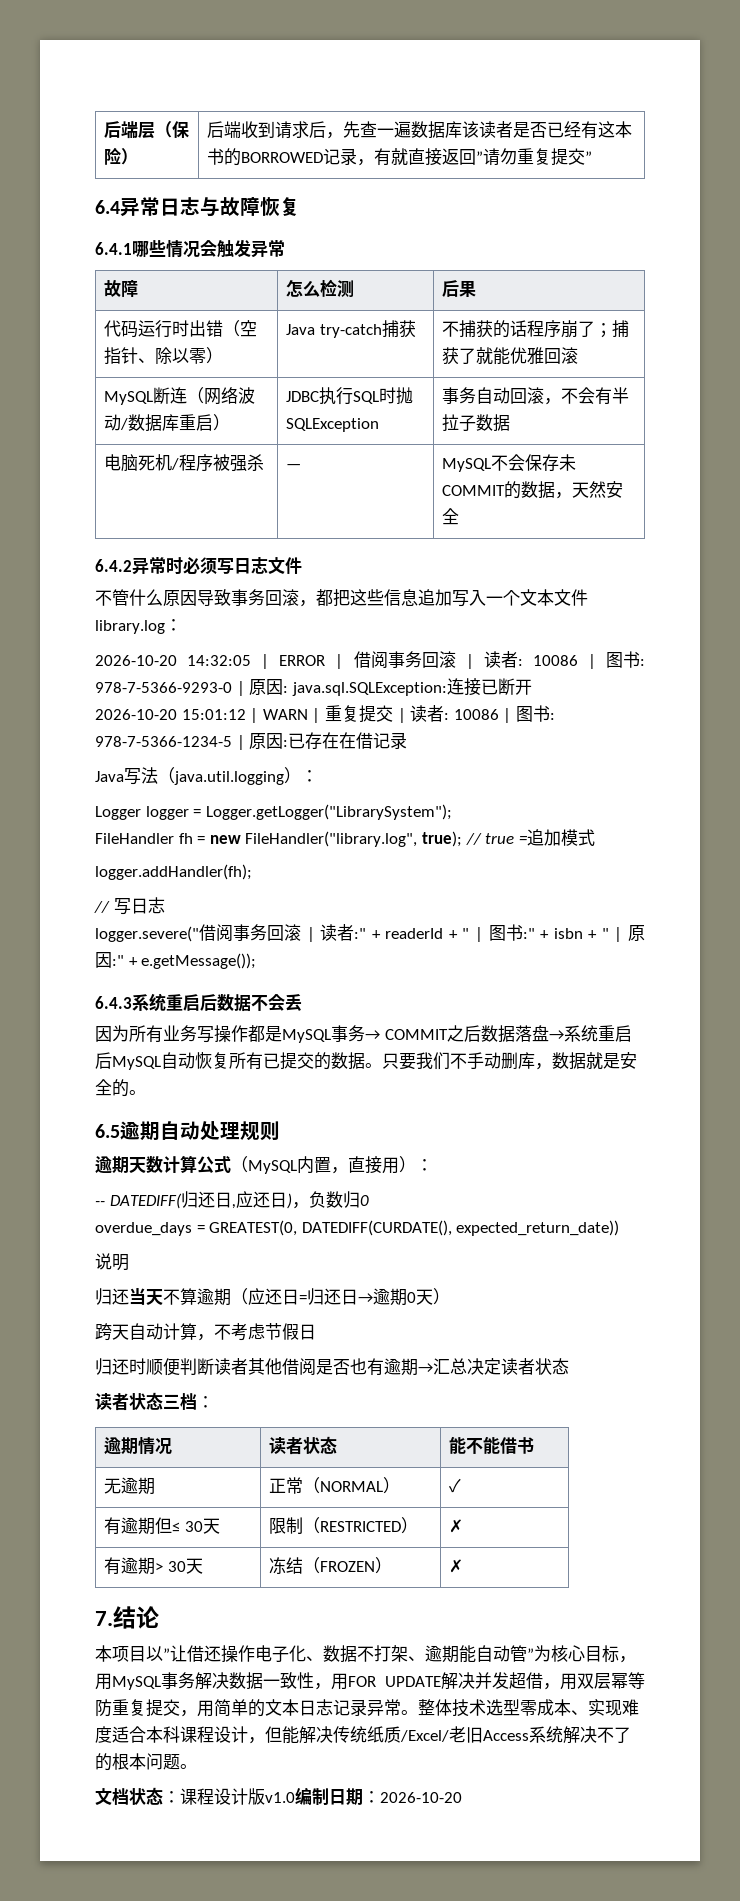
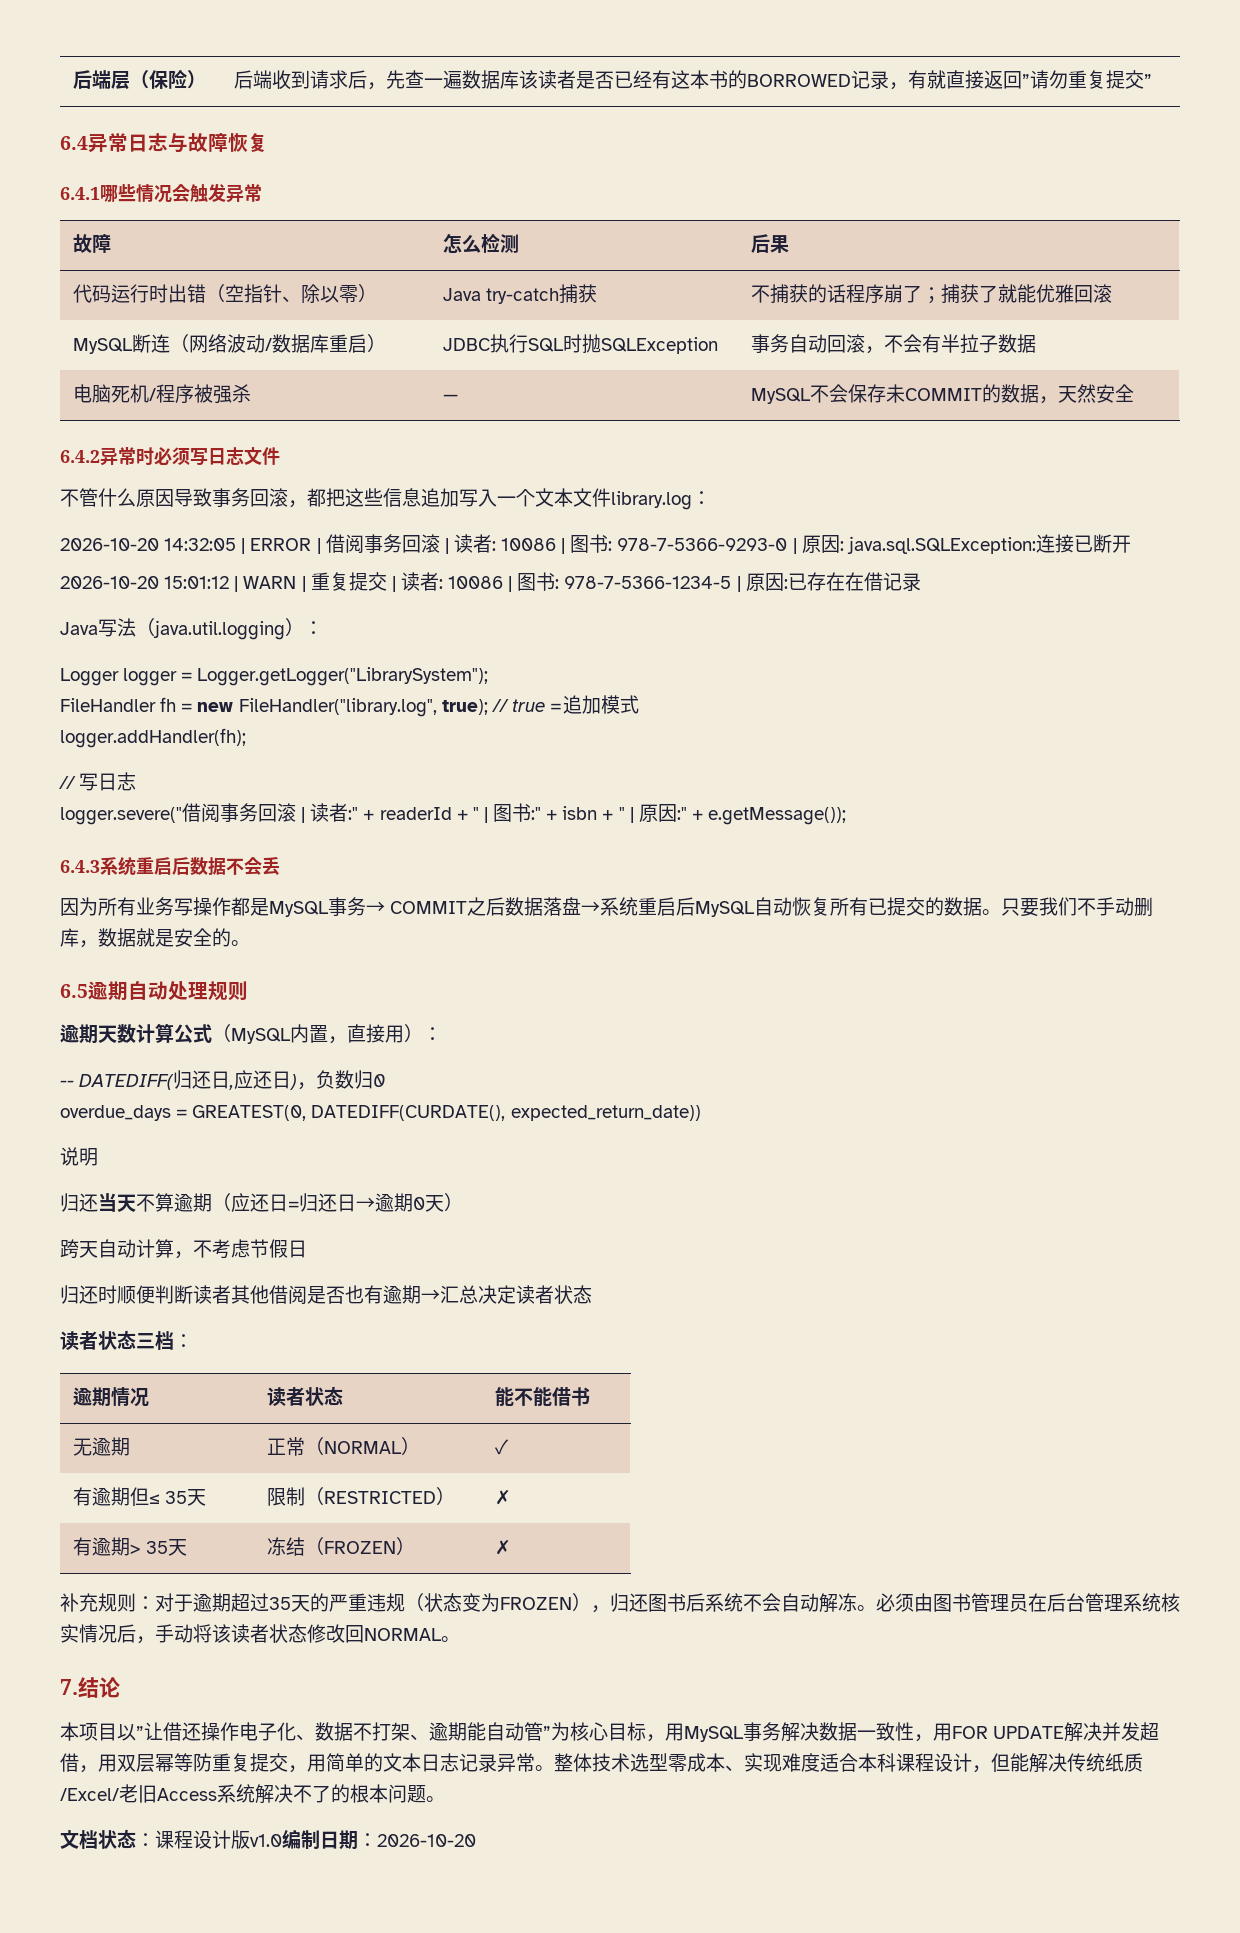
- 有逾期但≤ 30天 | 限制（RESTRICTED） | ✗
+ 有逾期但≤ 35天 | 限制（RESTRICTED） | ✗
- 有逾期> 30天 | 冻结（FROZEN） | ✗
+ 有逾期> 35天 | 冻结（FROZEN） | ✗
+ 补充规则：对于逾期超过35天的严重违规（状态变为FROZEN），归还图书后系统不会自动解冻。必须由图书管理员在后台管理系统核实情况后，手动将该读者状态修改回NORMAL。

